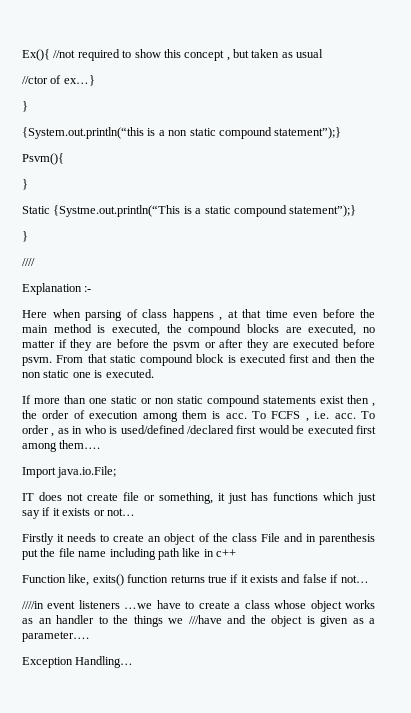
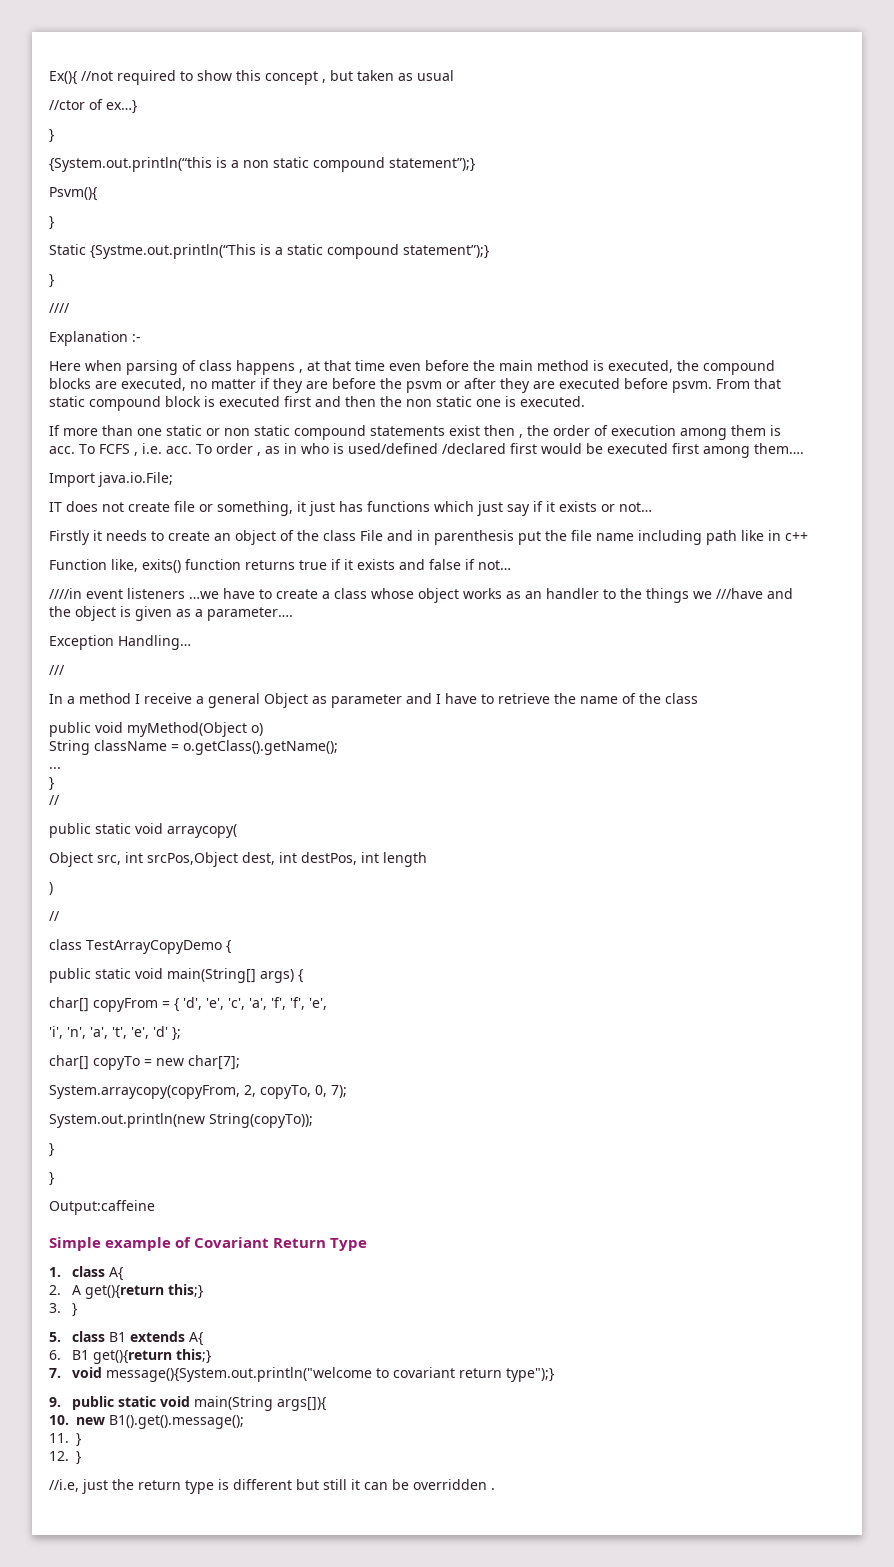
+ ///
+ In a method I receive a general Object as parameter and I have to retrieve the name of the class
+ public void myMethod(Object o)
+ String className = o.getClass().getName();
+ ...
+ }
+ //
+ public static void arraycopy(
+ Object src, int srcPos,Object dest, int destPos, int length
+ )
+ //
+ class TestArrayCopyDemo {
+ public static void main(String[] args) {
+ char[] copyFrom = { 'd', 'e', 'c', 'a', 'f', 'f', 'e',
+ 'i', 'n', 'a', 't', 'e', 'd' };
+ char[] copyTo = new char[7];
+ System.arraycopy(copyFrom, 2, copyTo, 0, 7);
+ System.out.println(new String(copyTo));
+ }
+ }
+ Output:caffeine
+ Simple example of Covariant Return Type
+ 1. class A{
+ 2. A get(){return this;}
+ 3. }
+ 5. class B1 extends A{
+ 6. B1 get(){return this;}
+ 7. void message(){System.out.println("welcome to covariant return type");}
+ 9. public static void main(String args[]){
+ 10. new B1().get().message();
+ 11. }
+ 12. }
+ //i.e, just the return type is different but still it can be overridden .

